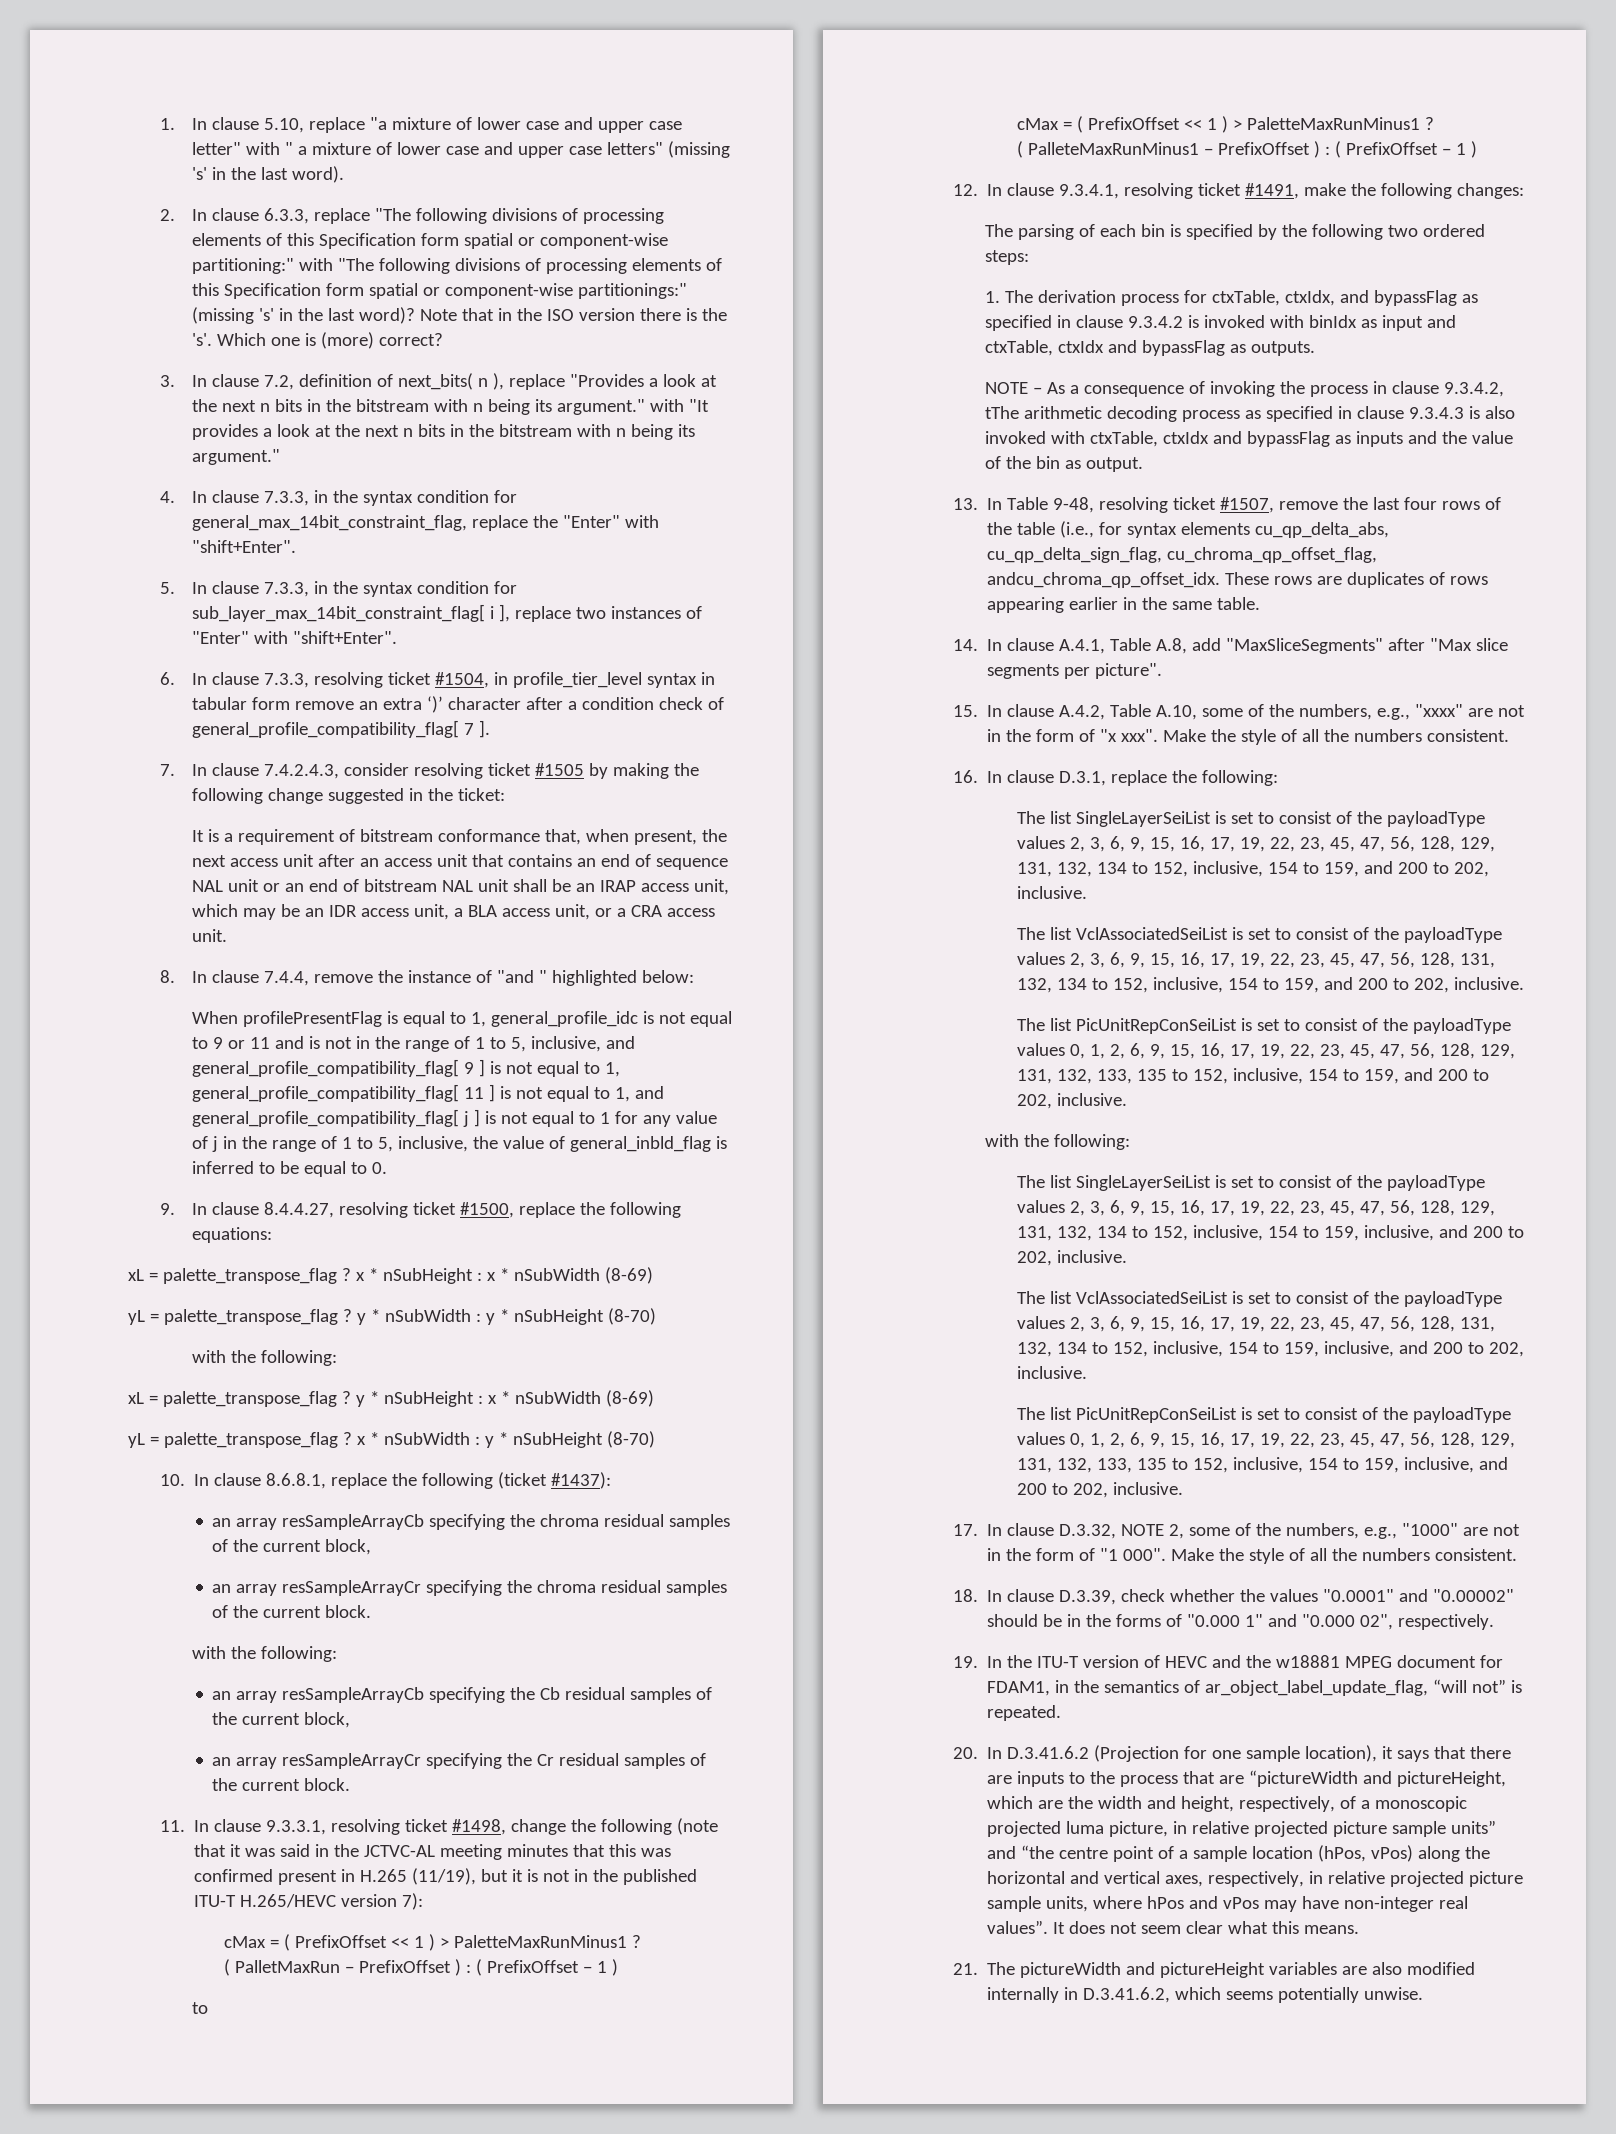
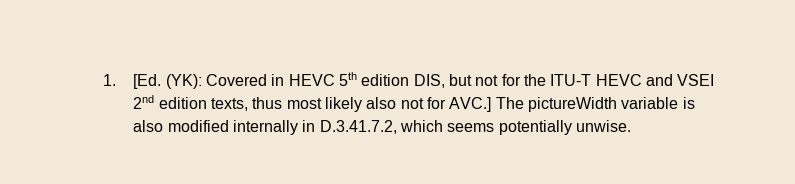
- 1. In clause 5.10, replace "a mixture of lower case and upper case letter" with " a mixture of lower case and upper case letters" (missing 's' in the last word).
- 2. In clause 6.3.3, replace "The following divisions of processing elements of this Specification form spatial or component-wise partitioning:" with "The following divisions of processing elements of this Specification form spatial or component-wise partitionings:" (missing 's' in the last word)? Note that in the ISO version there is the 's'. Which one is (more) correct?
- 3. In clause 7.2, definition of next_bits( n ), replace "Provides a look at the next n bits in the bitstream with n being its argument." with "It provides a look at the next n bits in the bitstream with n being its argument."
- 4. In clause 7.3.3, in the syntax condition for general_max_14bit_constraint_flag, replace the "Enter" with "shift+Enter".
- 5. In clause 7.3.3, in the syntax condition for sub_layer_max_14bit_constraint_flag[ i ], replace two instances of "Enter" with "shift+Enter".
- 6. In clause 7.3.3, resolving ticket #1504, in profile_tier_level syntax in tabular form remove an extra ‘)’ character after a condition check of general_profile_compatibility_flag[ 7 ].
- 7. In clause 7.4.2.4.3, consider resolving ticket #1505 by making the following change suggested in the ticket:
- It is a requirement of bitstream conformance that, when present, the next access unit after an access unit that contains an end of sequence NAL unit or an end of bitstream NAL unit shall be an IRAP access unit, which may be an IDR access unit, a BLA access unit, or a CRA access unit.
- 8. In clause 7.4.4, remove the instance of "and " highlighted below:
- When profilePresentFlag is equal to 1, general_profile_idc is not equal to 9 or 11 and is not in the range of 1 to 5, inclusive, and general_profile_compatibility_flag[ 9 ] is not equal to 1, general_profile_compatibility_flag[ 11 ] is not equal to 1, and general_profile_compatibility_flag[ j ] is not equal to 1 for any value of j in the range of 1 to 5, inclusive, the value of general_inbld_flag is inferred to be equal to 0.
- 9. In clause 8.4.4.27, resolving ticket #1500, replace the following equations:
- xL = palette_transpose_flag ? x * nSubHeight : x * nSubWidth (8-69)
- yL = palette_transpose_flag ? y * nSubWidth : y * nSubHeight (8-70)
- with the following:
- xL = palette_transpose_flag ? y * nSubHeight : x * nSubWidth (8-69)
- yL = palette_transpose_flag ? x * nSubWidth : y * nSubHeight (8-70)
- 10. In clause 8.6.8.1, replace the following (ticket #1437):
- an array resSampleArrayCb specifying the chroma residual samples of the current block,
- an array resSampleArrayCr specifying the chroma residual samples of the current block.
- with the following:
- an array resSampleArrayCb specifying the Cb residual samples of the current block,
- an array resSampleArrayCr specifying the Cr residual samples of the current block.
- 11. In clause 9.3.3.1, resolving ticket #1498, change the following (note that it was said in the JCTVC-AL meeting minutes that this was confirmed present in H.265 (11/19), but it is not in the published ITU-T H.265/HEVC version 7):
- cMax = ( PrefixOffset << 1 ) > PaletteMaxRunMinus1 ?
- ( PalletMaxRun − PrefixOffset ) : ( PrefixOffset − 1 )
- to
- cMax = ( PrefixOffset << 1 ) > PaletteMaxRunMinus1 ?
- ( PalleteMaxRunMinus1 − PrefixOffset ) : ( PrefixOffset − 1 )
- 12. In clause 9.3.4.1, resolving ticket #1491, make the following changes:
- The parsing of each bin is specified by the following two ordered steps:
- 1. The derivation process for ctxTable, ctxIdx, and bypassFlag as specified in clause 9.3.4.2 is invoked with binIdx as input and ctxTable, ctxIdx and bypassFlag as outputs.
- NOTE – As a consequence of invoking the process in clause 9.3.4.2, tThe arithmetic decoding process as specified in clause 9.3.4.3 is also invoked with ctxTable, ctxIdx and bypassFlag as inputs and the value of the bin as output.
- 13. In Table 9-48, resolving ticket #1507, remove the last four rows of the table (i.e., for syntax elements cu_qp_delta_abs, cu_qp_delta_sign_flag, cu_chroma_qp_offset_flag, andcu_chroma_qp_offset_idx. These rows are duplicates of rows appearing earlier in the same table.
- 14. In clause A.4.1, Table A.8, add "MaxSliceSegments" after "Max slice segments per picture".
- 15. In clause A.4.2, Table A.10, some of the numbers, e.g., "xxxx" are not in the form of "x xxx". Make the style of all the numbers consistent.
- 16. In clause D.3.1, replace the following:
- The list SingleLayerSeiList is set to consist of the payloadType values 2, 3, 6, 9, 15, 16, 17, 19, 22, 23, 45, 47, 56, 128, 129, 131, 132, 134 to 152, inclusive, 154 to 159, and 200 to 202, inclusive.
- The list VclAssociatedSeiList is set to consist of the payloadType values 2, 3, 6, 9, 15, 16, 17, 19, 22, 23, 45, 47, 56, 128, 131, 132, 134 to 152, inclusive, 154 to 159, and 200 to 202, inclusive.
- The list PicUnitRepConSeiList is set to consist of the payloadType values 0, 1, 2, 6, 9, 15, 16, 17, 19, 22, 23, 45, 47, 56, 128, 129, 131, 132, 133, 135 to 152, inclusive, 154 to 159, and 200 to 202, inclusive.
- with the following:
- The list SingleLayerSeiList is set to consist of the payloadType values 2, 3, 6, 9, 15, 16, 17, 19, 22, 23, 45, 47, 56, 128, 129, 131, 132, 134 to 152, inclusive, 154 to 159, inclusive, and 200 to 202, inclusive.
- The list VclAssociatedSeiList is set to consist of the payloadType values 2, 3, 6, 9, 15, 16, 17, 19, 22, 23, 45, 47, 56, 128, 131, 132, 134 to 152, inclusive, 154 to 159, inclusive, and 200 to 202, inclusive.
- The list PicUnitRepConSeiList is set to consist of the payloadType values 0, 1, 2, 6, 9, 15, 16, 17, 19, 22, 23, 45, 47, 56, 128, 129, 131, 132, 133, 135 to 152, inclusive, 154 to 159, inclusive, and 200 to 202, inclusive.
- 17. In clause D.3.32, NOTE 2, some of the numbers, e.g., "1000" are not in the form of "1 000". Make the style of all the numbers consistent.
- 18. In clause D.3.39, check whether the values "0.0001" and "0.00002" should be in the forms of "0.000 1" and "0.000 02", respectively.
- 19. In the ITU-T version of HEVC and the w18881 MPEG document for FDAM1, in the semantics of ar_object_label_update_flag, “will not” is repeated.
- 20. In D.3.41.6.2 (Projection for one sample location), it says that there are inputs to the process that are “pictureWidth and pictureHeight, which are the width and height, respectively, of a monoscopic projected luma picture, in relative projected picture sample units” and “the centre point of a sample location (hPos, vPos) along the horizontal and vertical axes, respectively, in relative projected picture sample units, where hPos and vPos may have non-integer real values”. It does not seem clear what this means.
- 21. The pictureWidth and pictureHeight variables are also modified internally in D.3.41.6.2, which seems potentially unwise.
+ 1. [Ed. (YK): Covered in HEVC 5th edition DIS, but not for the ITU-T HEVC and VSEI 2nd edition texts, thus most likely also not for AVC.] The pictureWidth variable is also modified internally in D.3.41.7.2, which seems potentially unwise.

